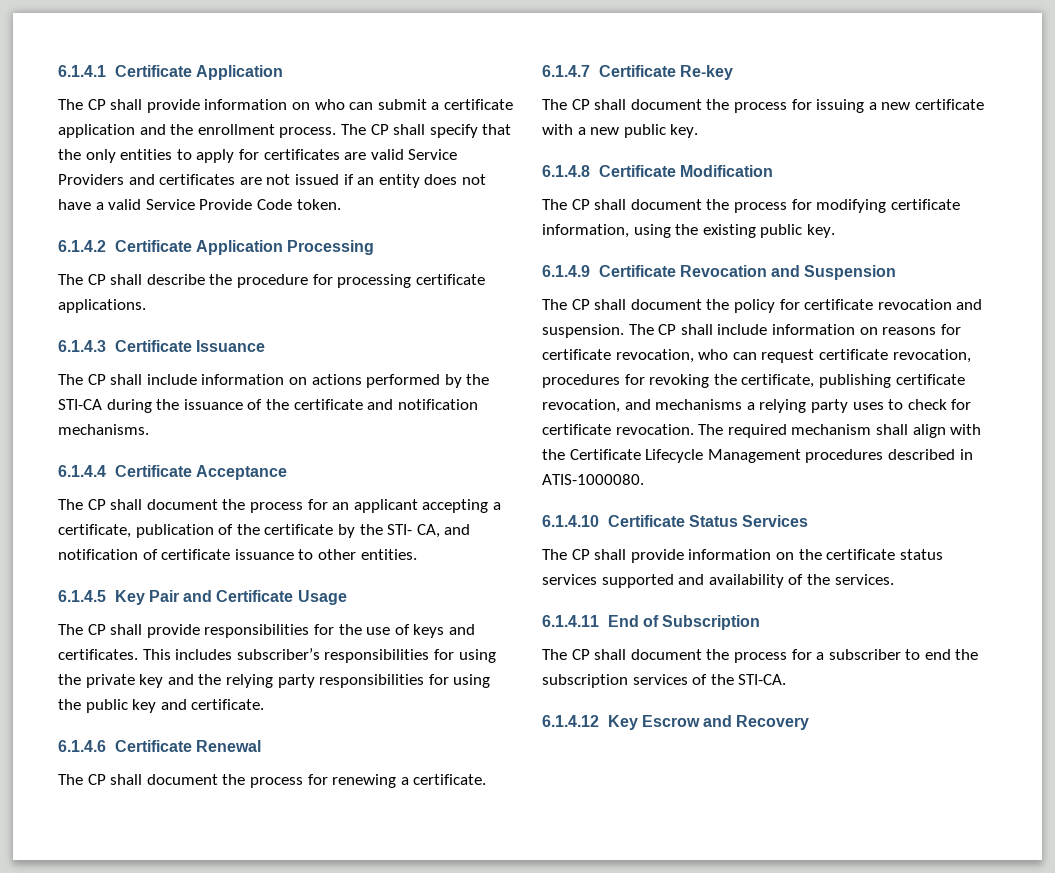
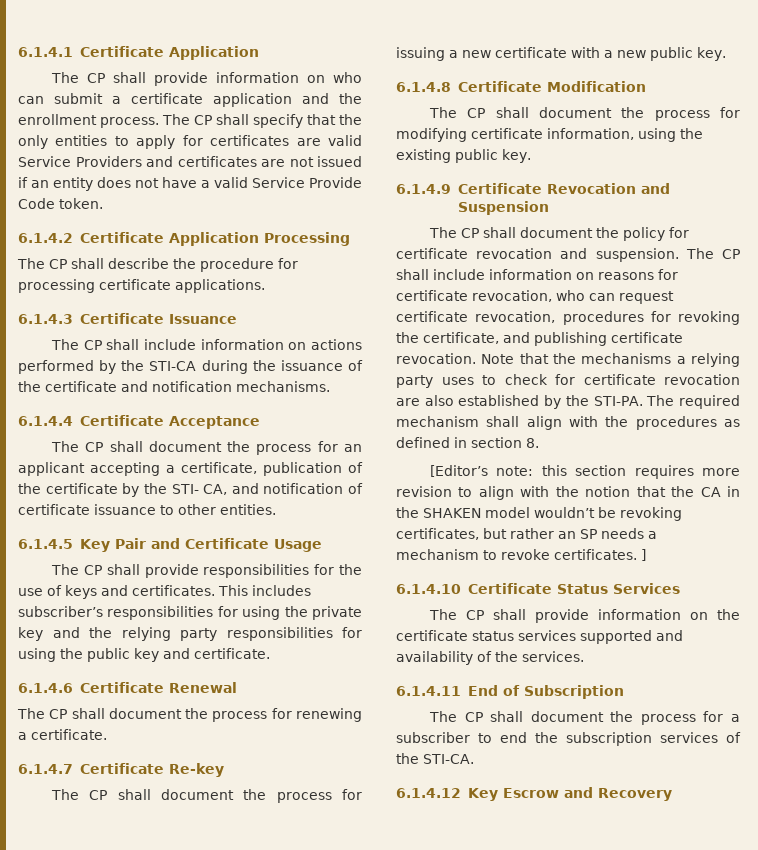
- The CP shall include information on reasons for certificate revocation, who can request certificate revocation, procedures for revoking the certificate, publishing certificate revocation, and mechanisms a relying party uses to check for certificate revocation.
+ The CP shall include information on reasons for certificate revocation, who can request certificate revocation, procedures for revoking the certificate, and publishing certificate revocation. Note that the mechanisms a relying party uses to check for certificate revocation are also established by the STI-PA.
- The required mechanism shall align with the Certificate Lifecycle Management procedures described in ATIS-1000080.
+ The required mechanism shall align with the procedures as defined in section 8.
+ [Editor’s note: this section requires more revision to align with the notion that the CA in the SHAKEN model wouldn’t be revoking certificates, but rather an SP needs a mechanism to revoke certificates. ]

